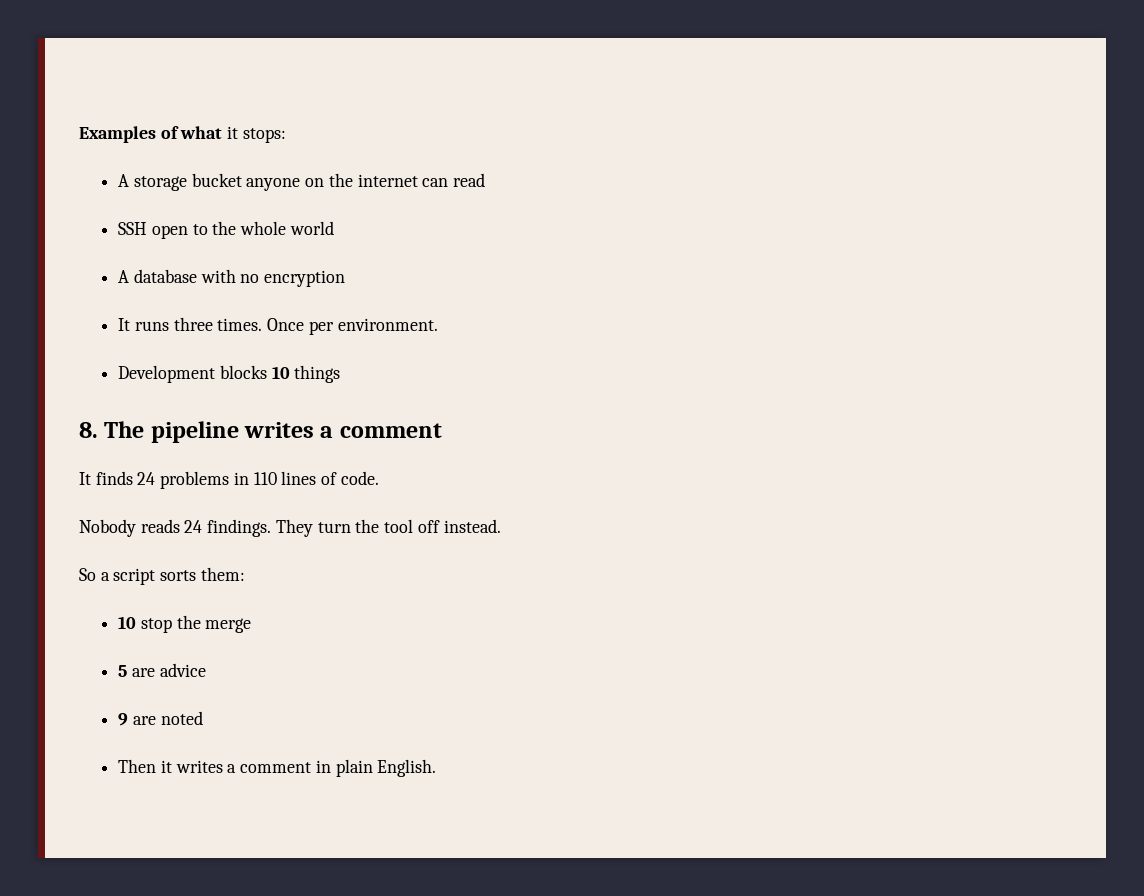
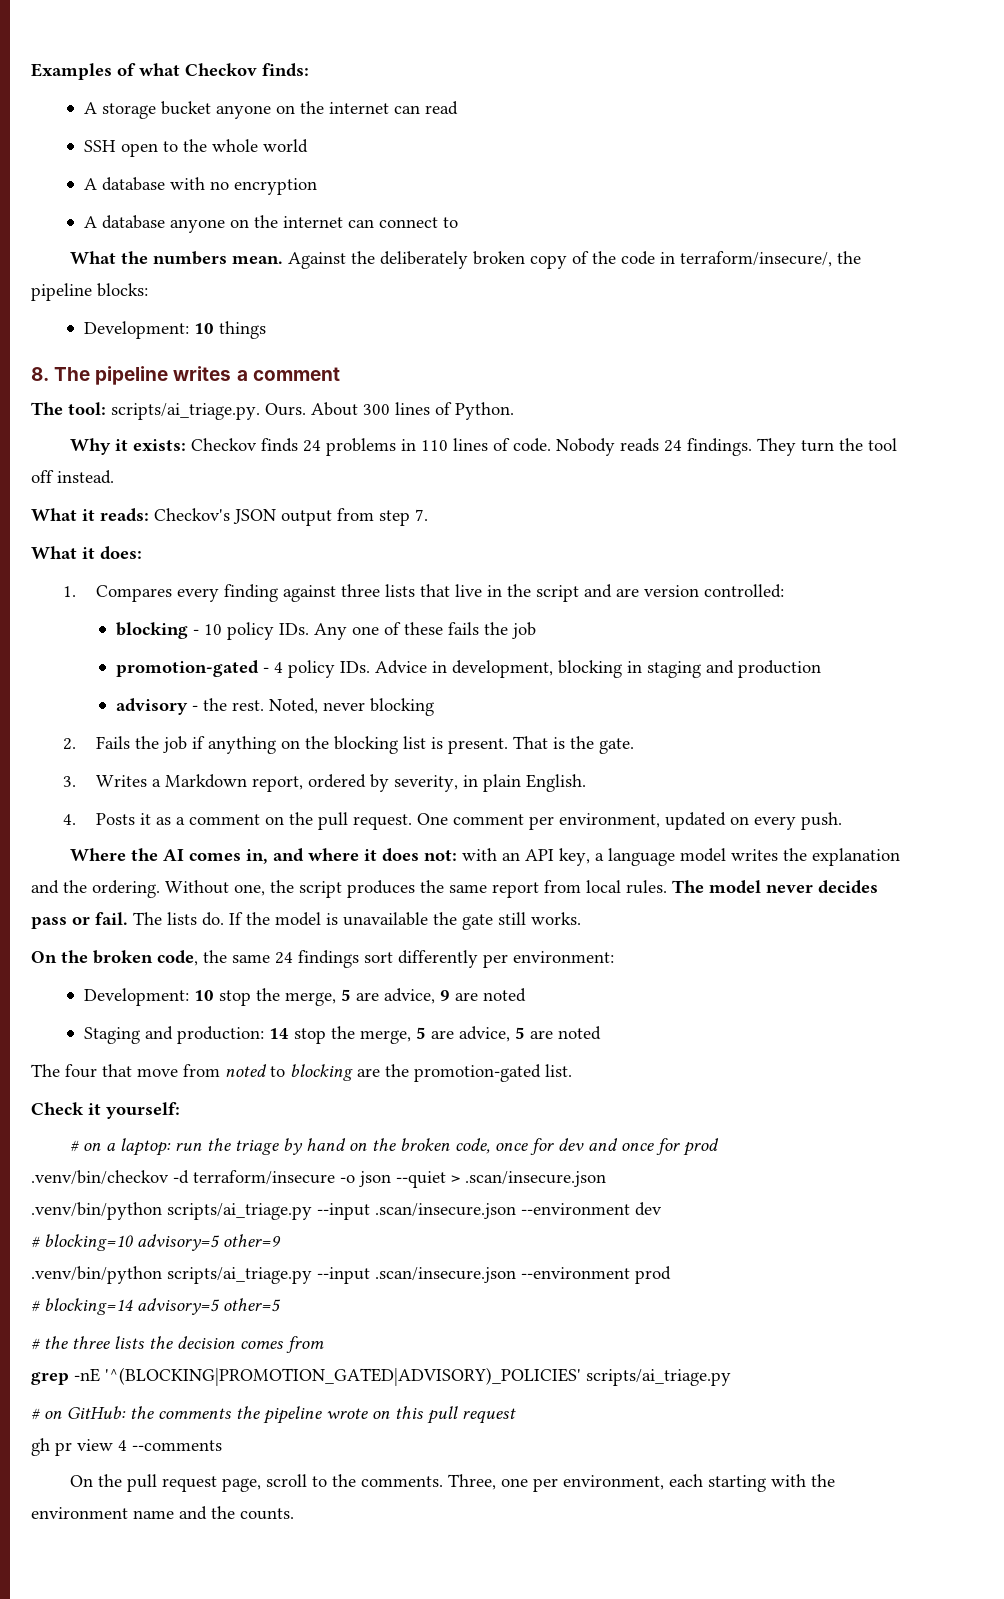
- Examples of what it stops:
+ Examples of what Checkov finds:
- It runs three times. Once per environment.
- Development blocks 10 things
+ A database anyone on the internet can connect to
+ What the numbers mean. Against the deliberately broken copy of the code in terraform/insecure/, the pipeline blocks:
+ Development: 10 things
- It finds 24 problems in 110 lines of code.
- Nobody reads 24 findings.
+ The tool: scripts/ai_triage.py. Ours. About 300 lines of Python.
+ Why it exists: Checkov finds 24 problems in 110 lines of code. Nobody reads 24 findings.
- So a script sorts them:
- 10 stop the merge
- 5 are advice
- 9 are noted
+ What it reads: Checkov's JSON output from step 7.
+ What it does:
+ 1. Compares every finding against three lists that live in the script and are version controlled:
+ blocking - 10 policy IDs. Any one of these fails the job
+ promotion-gated - 4 policy IDs. Advice in development, blocking in staging and production
+ advisory - the rest. Noted, never blocking
+ 2. Fails the job if anything on the blocking list is present. That is the gate.
+ 3. Writes a Markdown report, ordered by severity, in plain English.
+ 4. Posts it as a comment on the pull request. One comment per environment, updated on every push.
+ Where the AI comes in, and where it does not: with an API key, a language model writes the explanation and the ordering. Without one, the script produces the same report from local rules. The model never decides pass or fail. The lists do. If the model is unavailable the gate still works.
+ On the broken code, the same 24 findings sort differently per environment:
+ Development: 10 stop the merge, 5 are advice, 9 are noted
- Then it writes a comment in plain English.
+ Staging and production: 14 stop the merge, 5 are advice, 5 are noted
+ The four that move from noted to blocking are the promotion-gated list.
+ Check it yourself:
+ # on a laptop: run the triage by hand on the broken code, once for dev and once for prod
+ .venv/bin/checkov -d terraform/insecure -o json --quiet > .scan/insecure.json
+ .venv/bin/python scripts/ai_triage.py --input .scan/insecure.json --environment dev
+ # blocking=10 advisory=5 other=9
+ .venv/bin/python scripts/ai_triage.py --input .scan/insecure.json --environment prod
+ # blocking=14 advisory=5 other=5
+ # the three lists the decision comes from
+ grep -nE '^(BLOCKING|PROMOTION_GATED|ADVISORY)_POLICIES' scripts/ai_triage.py
+ # on GitHub: the comments the pipeline wrote on this pull request
+ gh pr view 4 --comments
+ On the pull request page, scroll to the comments. Three, one per environment, each starting with the environment name and the counts.

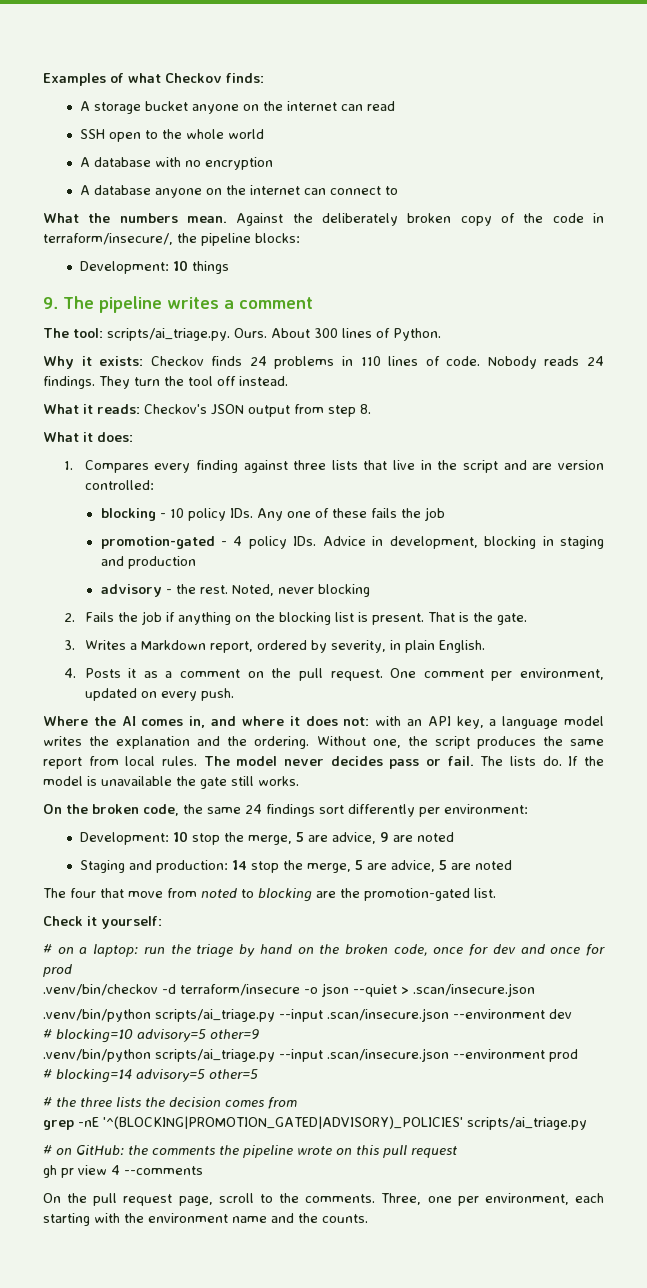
- 8. The pipeline writes a comment
+ 9. The pipeline writes a comment
- What it reads: Checkov's JSON output from step 7.
+ What it reads: Checkov's JSON output from step 8.

